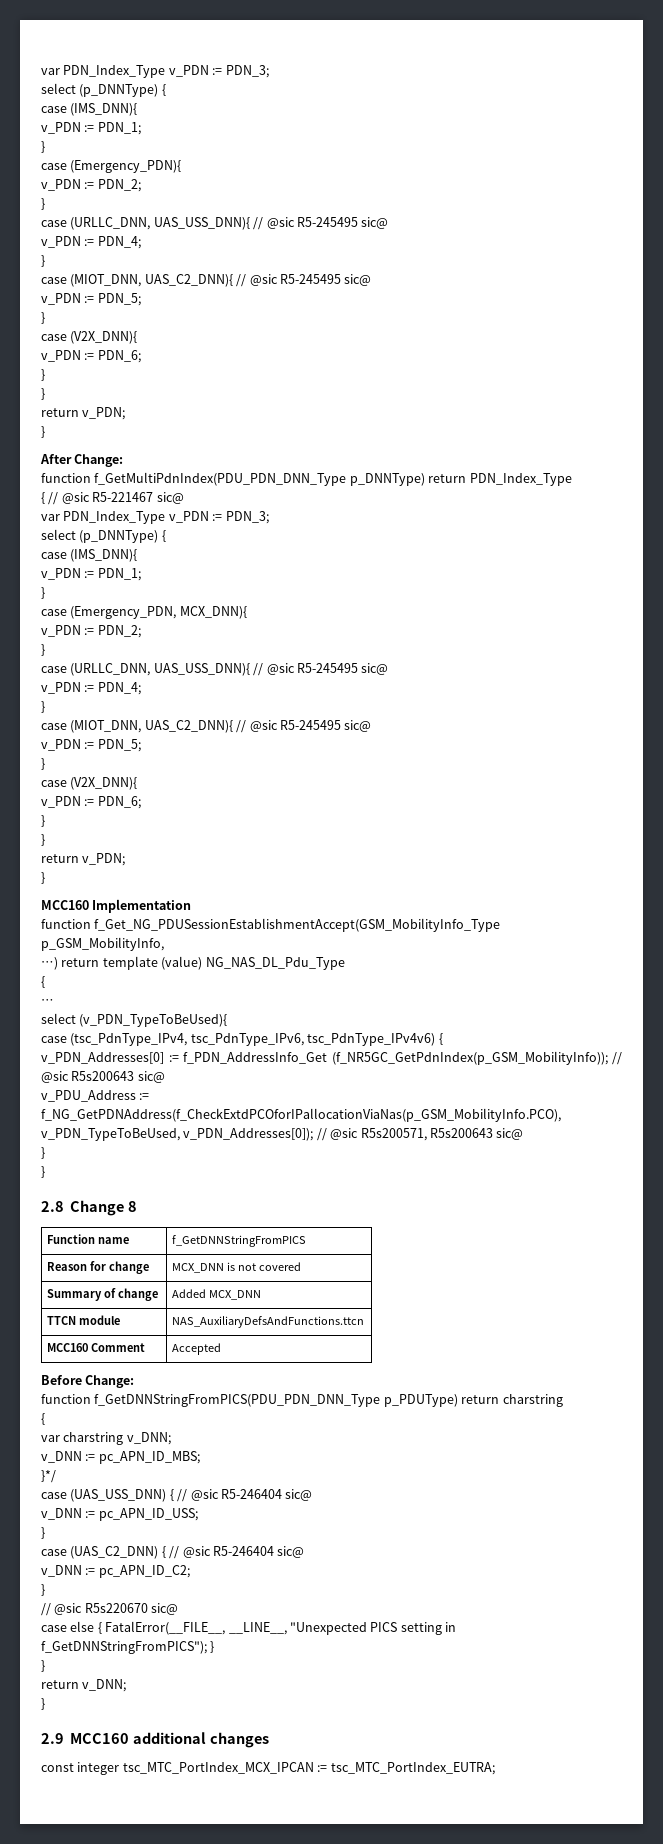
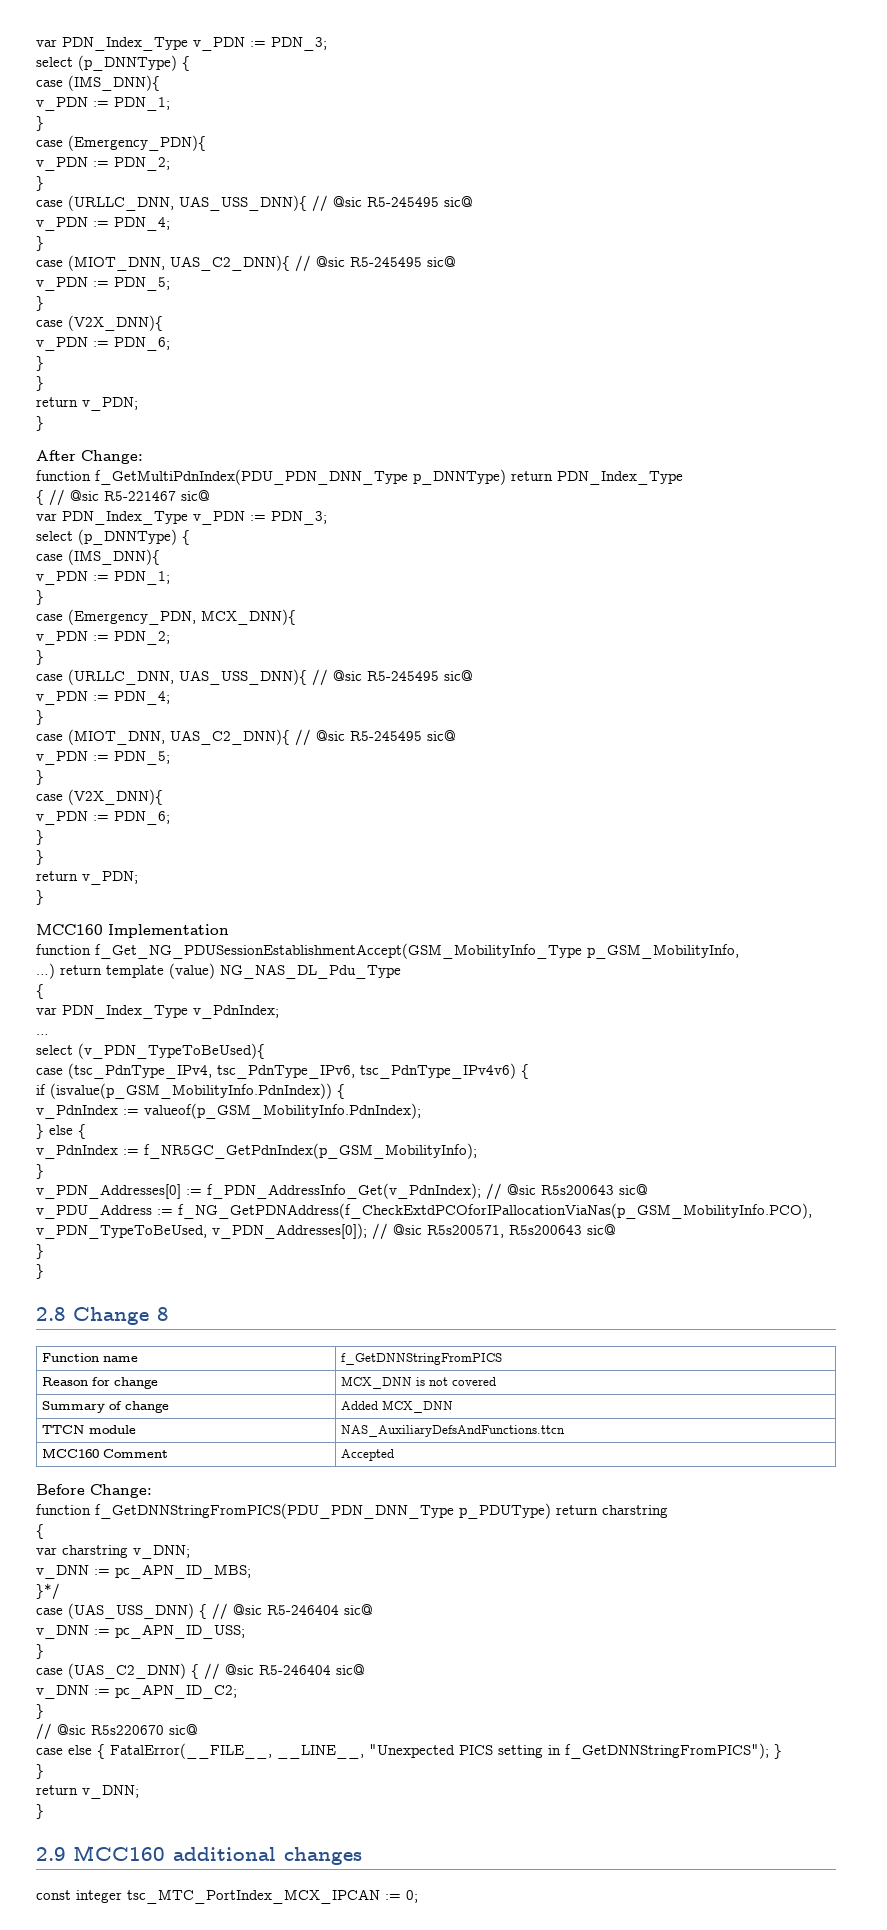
+ var PDN_Index_Type v_PdnIndex;
+ if (isvalue(p_GSM_MobilityInfo.PdnIndex)) {
+ v_PdnIndex := valueof(p_GSM_MobilityInfo.PdnIndex);
+ } else {
+ v_PdnIndex := f_NR5GC_GetPdnIndex(p_GSM_MobilityInfo);
+ }
- v_PDN_Addresses[0] := f_PDN_AddressInfo_Get (f_NR5GC_GetPdnIndex(p_GSM_MobilityInfo)); // @sic R5s200643 sic@
+ v_PDN_Addresses[0] := f_PDN_AddressInfo_Get(v_PdnIndex); // @sic R5s200643 sic@
- const integer tsc_MTC_PortIndex_MCX_IPCAN := tsc_MTC_PortIndex_EUTRA;
+ const integer tsc_MTC_PortIndex_MCX_IPCAN := 0;

